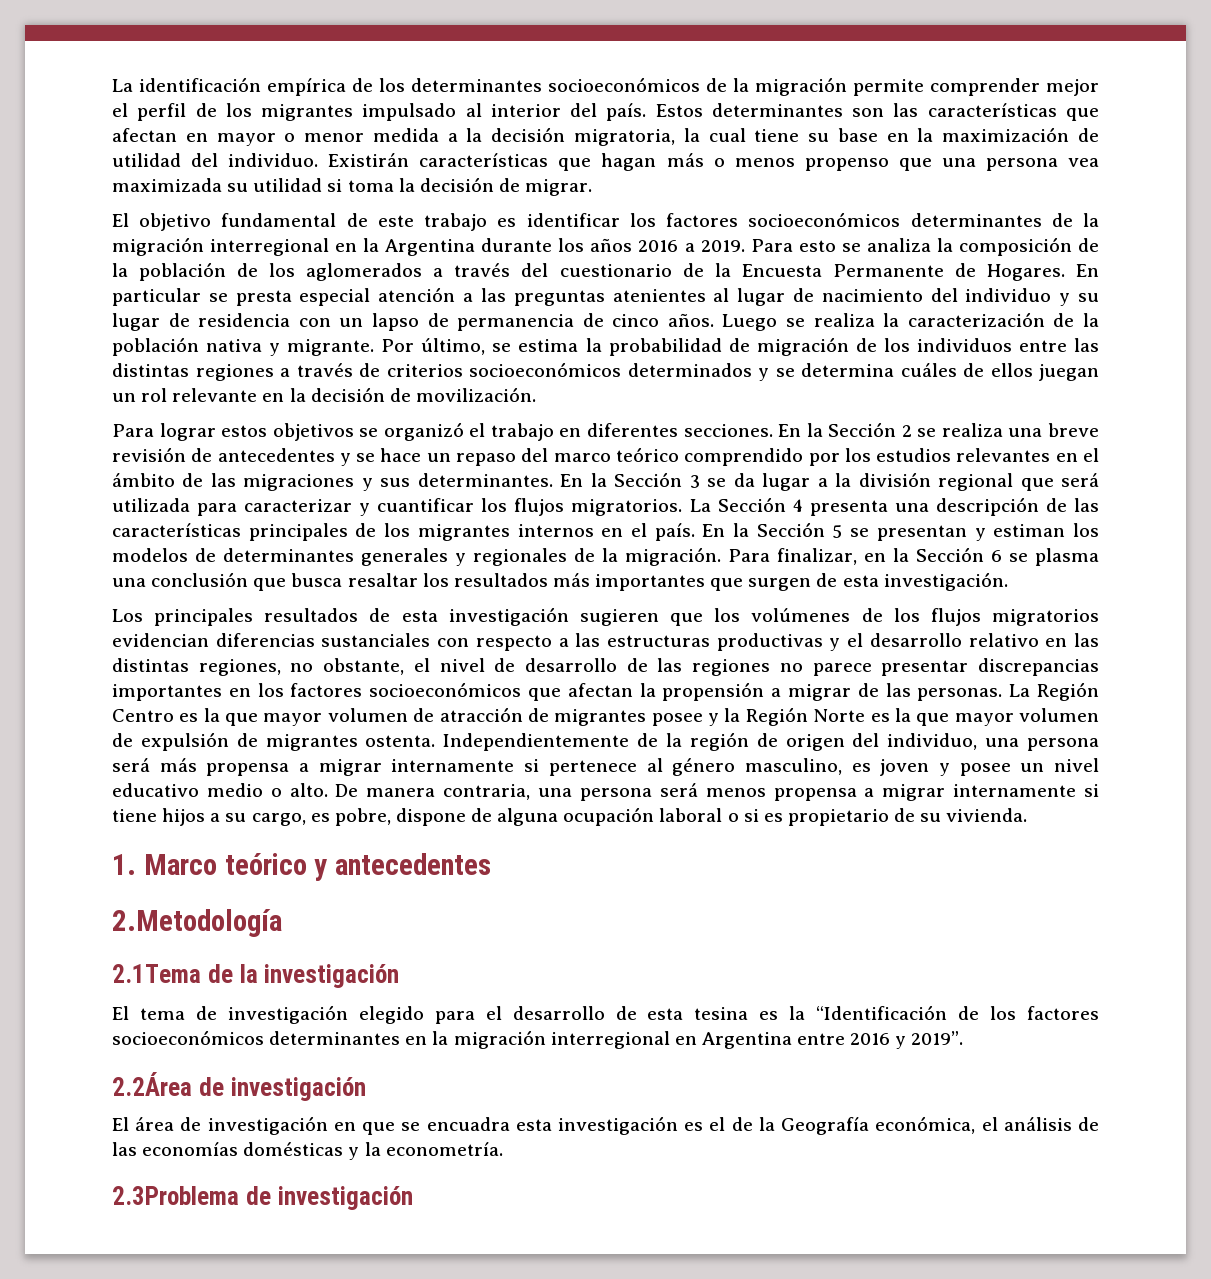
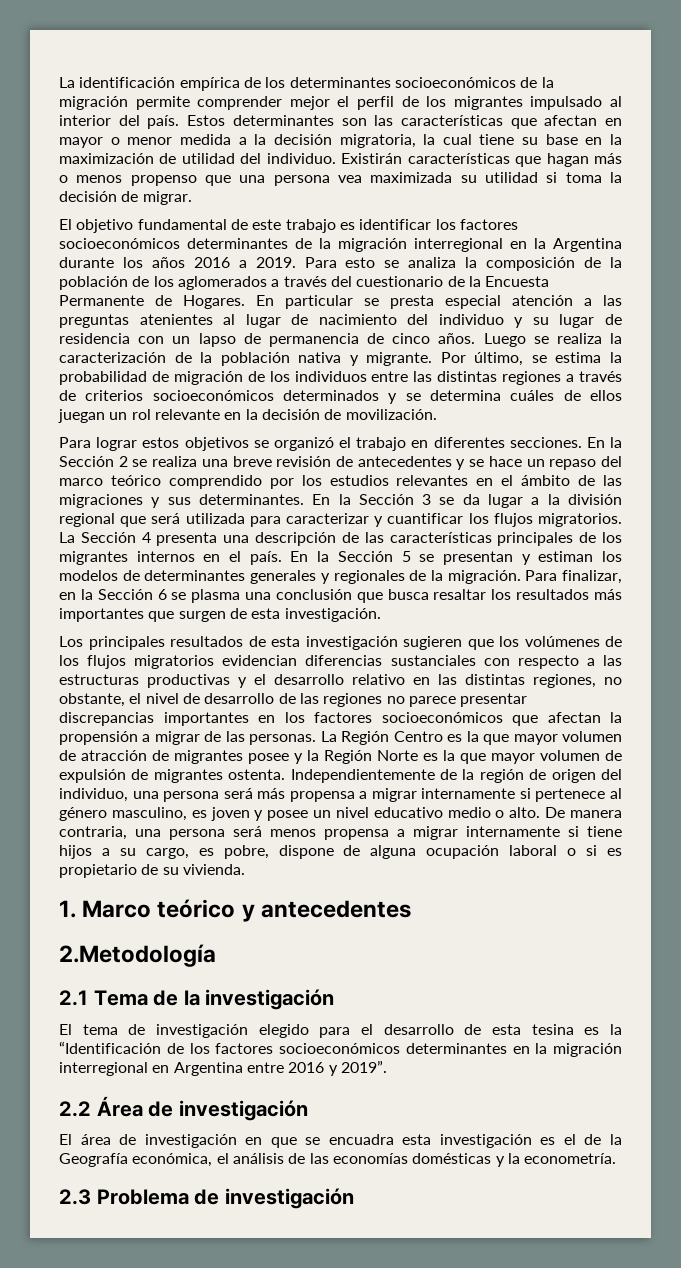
- 2.1Tema de la investigación
+ 2.1 Tema de la investigación
- 2.2Área de investigación
+ 2.2 Área de investigación
- 2.3Problema de investigación
+ 2.3 Problema de investigación

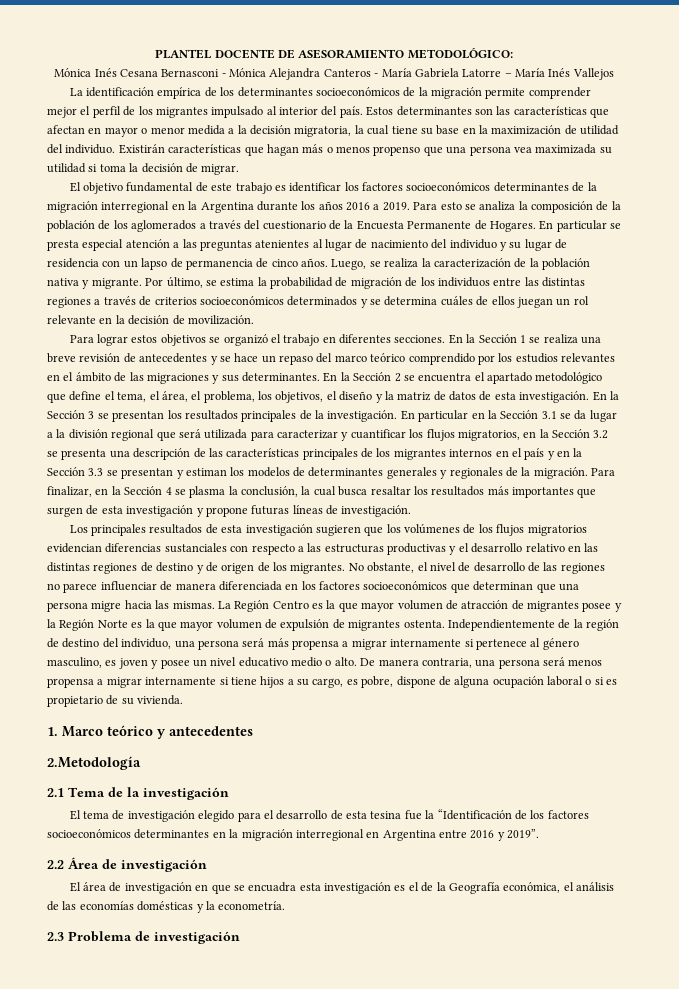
+ PLANTEL DOCENTE DE ASESORAMIENTO METODOLÓGICO:
+ Mónica Inés Cesana Bernasconi - Mónica Alejandra Canteros - María Gabriela Latorre – María Inés Vallejos
- Luego se realiza la caracterización de la población nativa y migrante.
+ Luego, se realiza la caracterización de la población nativa y migrante.
- En la Sección 2 se realiza una breve revisión de antecedentes y se hace un repaso del marco teórico comprendido por los estudios relevantes en el ámbito de las migraciones y sus determinantes.
+ En la Sección 1 se realiza una breve revisión de antecedentes y se hace un repaso del marco teórico comprendido por los estudios relevantes en el ámbito de las migraciones y sus determinantes.
- En la Sección 3 se da lugar a la división regional que será utilizada para caracterizar y cuantificar los flujos migratorios. La Sección 4 presenta una descripción de las características principales de los migrantes internos en el país. En la Sección 5 se presentan y estiman los modelos de determinantes generales y regionales de la migración.
+ En la Sección 2 se encuentra el apartado metodológico que define el tema, el área, el problema, los objetivos, el diseño y la matriz de datos de esta investigación. En la Sección 3 se presentan los resultados principales de la investigación. En particular en la Sección 3.1 se da lugar a la división regional que será utilizada para caracterizar y cuantificar los flujos migratorios, en la Sección 3.2 se presenta una descripción de las características principales de los migrantes internos en el país y en la Sección 3.3 se presentan y estiman los modelos de determinantes generales y regionales de la migración.
- Para finalizar, en la Sección 6 se plasma una conclusión que busca resaltar los resultados más importantes que surgen de esta investigación.
+ Para finalizar, en la Sección 4 se plasma la conclusión, la cual busca resaltar los resultados más importantes que surgen de esta investigación y propone futuras líneas de investigación.
- Los principales resultados de esta investigación sugieren que los volúmenes de los flujos migratorios evidencian diferencias sustanciales con respecto a las estructuras productivas y el desarrollo relativo en las distintas regiones, no obstante, el nivel de desarrollo de las regiones no parece presentar discrepancias importantes en los factores socioeconómicos que afectan la propensión a migrar de las personas.
+ Los principales resultados de esta investigación sugieren que los volúmenes de los flujos migratorios evidencian diferencias sustanciales con respecto a las estructuras productivas y el desarrollo relativo en las distintas regiones de destino y de origen de los migrantes. No obstante, el nivel de desarrollo de las regiones no parece influenciar de manera diferenciada en los factores socioeconómicos que determinan que una persona migre hacia las mismas.
- Independientemente de la región de origen del individuo, una persona será más propensa a migrar internamente si pertenece al género masculino, es joven y posee un nivel educativo medio o alto.
+ Independientemente de la región de destino del individuo, una persona será más propensa a migrar internamente si pertenece al género masculino, es joven y posee un nivel educativo medio o alto.
- El tema de investigación elegido para el desarrollo de esta tesina es la “Identificación de los factores socioeconómicos determinantes en la migración interregional en Argentina entre 2016 y 2019”.
+ El tema de investigación elegido para el desarrollo de esta tesina fue la “Identificación de los factores socioeconómicos determinantes en la migración interregional en Argentina entre 2016 y 2019”.

